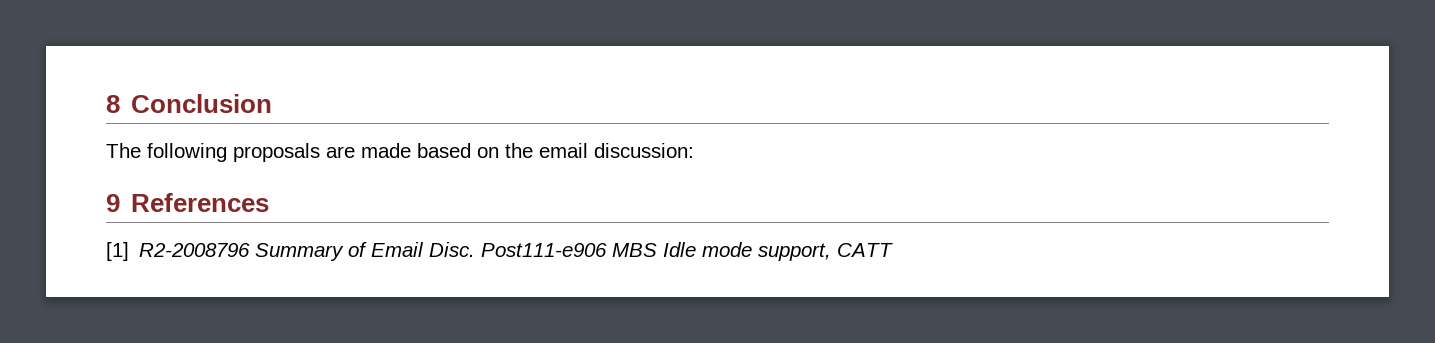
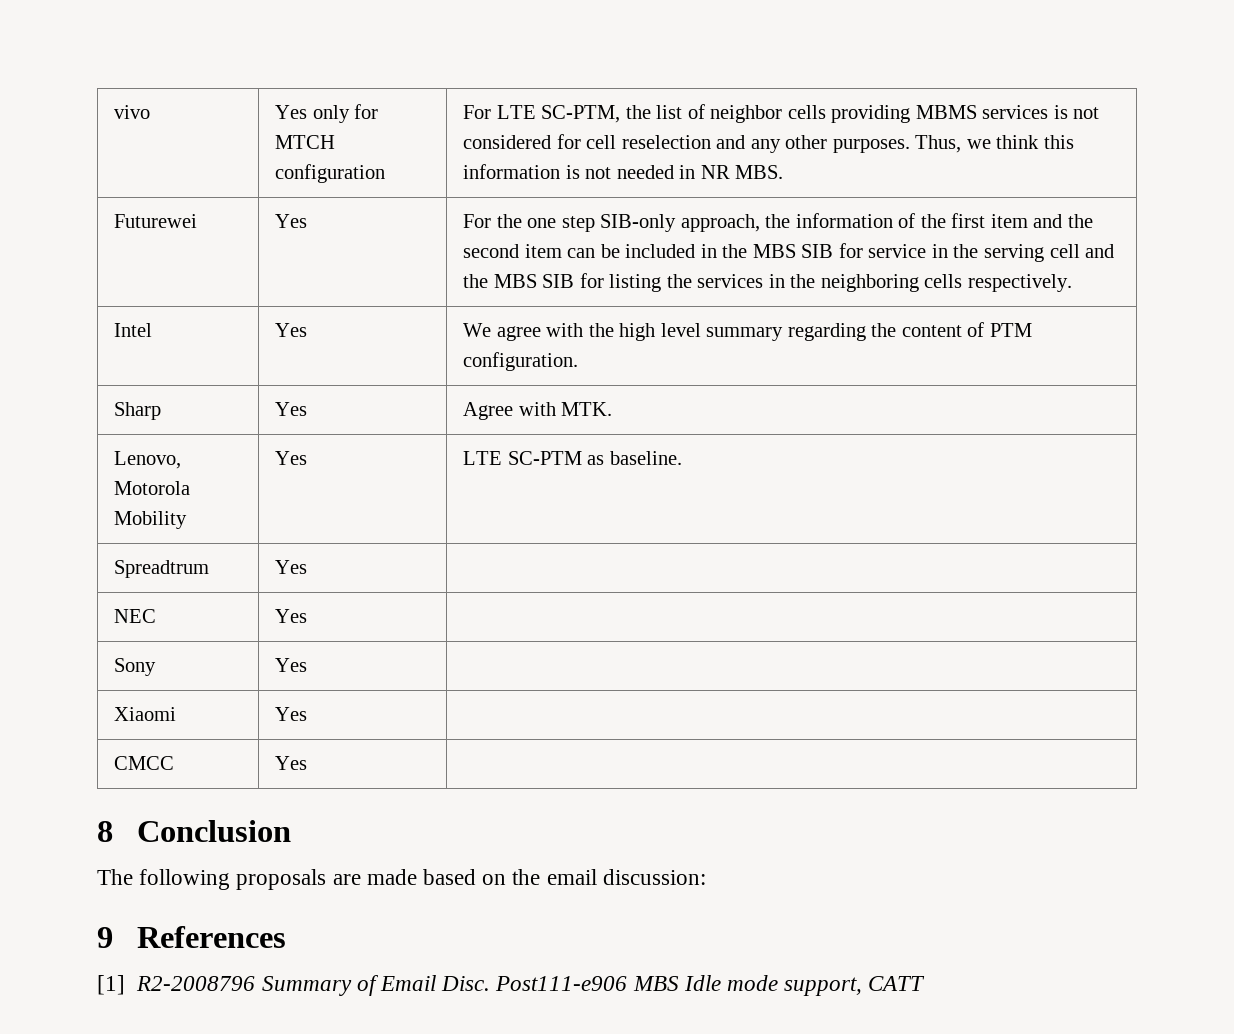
+ vivo | Yes only for MTCH configuration | For LTE SC-PTM, the list of neighbor cells providing MBMS services is not considered for cell reselection and any other purposes. Thus, we think this information is not needed in NR MBS.
+ Futurewei | Yes | For the one step SIB-only approach, the information of the first item and the second item can be included in the MBS SIB for service in the serving cell and the MBS SIB for listing the services in the neighboring cells respectively.
+ Intel | Yes | We agree with the high level summary regarding the content of PTM configuration.
+ Sharp | Yes | Agree with MTK.
+ Lenovo, Motorola Mobility | Yes | LTE SC-PTM as baseline.
+ Spreadtrum | Yes |
+ NEC | Yes |
+ Sony | Yes |
+ Xiaomi | Yes |
+ CMCC | Yes |

